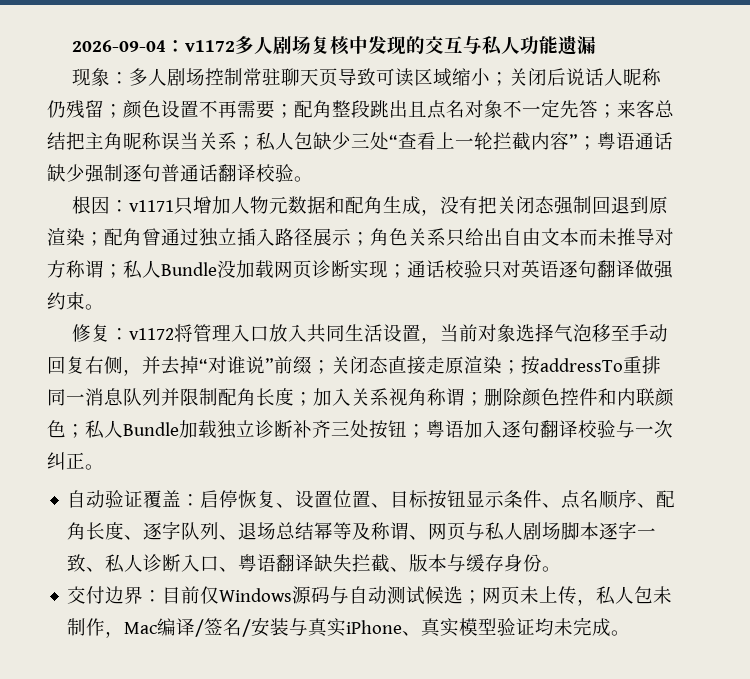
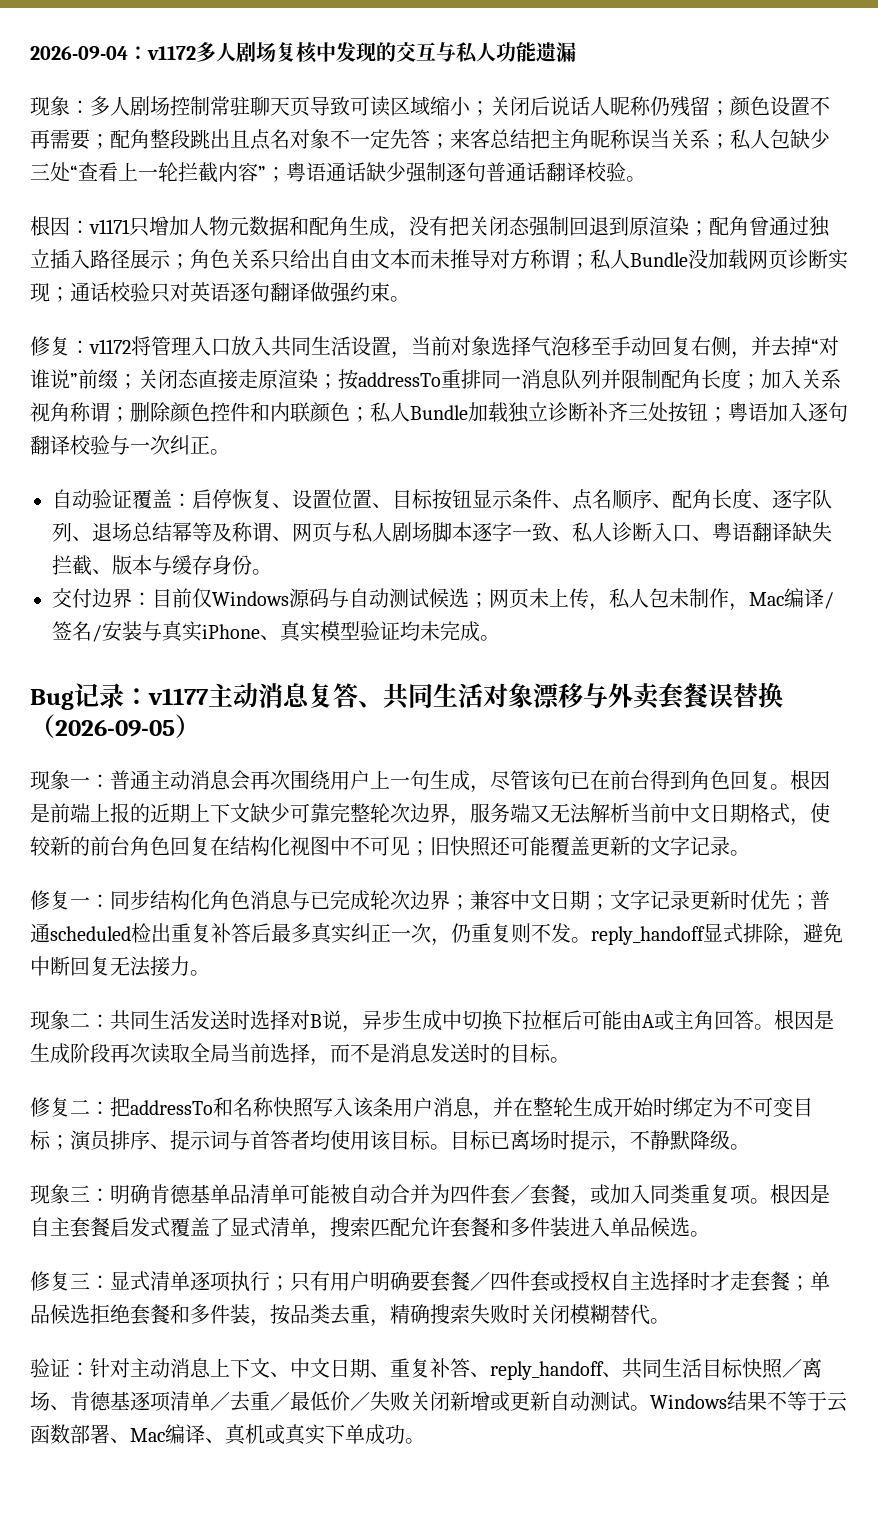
+ Bug记录：v1177主动消息复答、共同生活对象漂移与外卖套餐误替换（2026-09-05）
+ 现象一：普通主动消息会再次围绕用户上一句生成，尽管该句已在前台得到角色回复。根因是前端上报的近期上下文缺少可靠完整轮次边界，服务端又无法解析当前中文日期格式，使较新的前台角色回复在结构化视图中不可见；旧快照还可能覆盖更新的文字记录。
+ 修复一：同步结构化角色消息与已完成轮次边界；兼容中文日期；文字记录更新时优先；普通scheduled检出重复补答后最多真实纠正一次，仍重复则不发。reply_handoff显式排除，避免中断回复无法接力。
+ 现象二：共同生活发送时选择对B说，异步生成中切换下拉框后可能由A或主角回答。根因是生成阶段再次读取全局当前选择，而不是消息发送时的目标。
+ 修复二：把addressTo和名称快照写入该条用户消息，并在整轮生成开始时绑定为不可变目标；演员排序、提示词与首答者均使用该目标。目标已离场时提示，不静默降级。
+ 现象三：明确肯德基单品清单可能被自动合并为四件套／套餐，或加入同类重复项。根因是自主套餐启发式覆盖了显式清单，搜索匹配允许套餐和多件装进入单品候选。
+ 修复三：显式清单逐项执行；只有用户明确要套餐／四件套或授权自主选择时才走套餐；单品候选拒绝套餐和多件装，按品类去重，精确搜索失败时关闭模糊替代。
+ 验证：针对主动消息上下文、中文日期、重复补答、reply_handoff、共同生活目标快照／离场、肯德基逐项清单／去重／最低价／失败关闭新增或更新自动测试。Windows结果不等于云函数部署、Mac编译、真机或真实下单成功。

